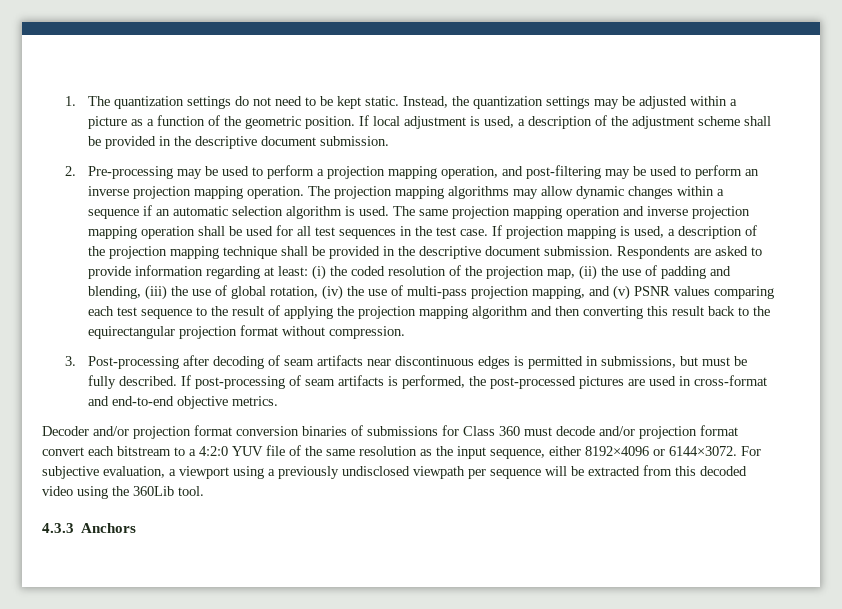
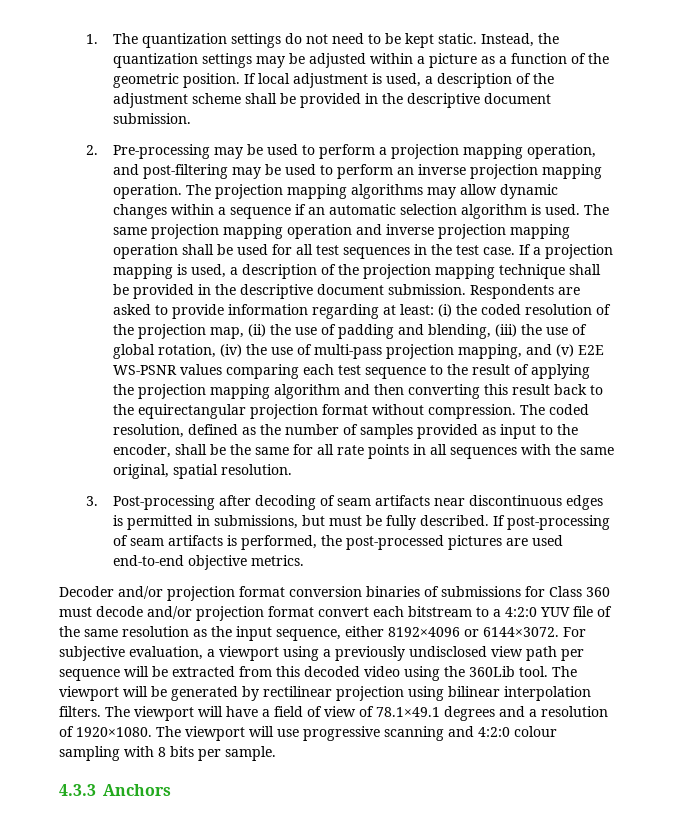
- If projection mapping is used, a description of the projection mapping technique shall be provided in the descriptive document submission.
+ If a projection mapping is used, a description of the projection mapping technique shall be provided in the descriptive document submission.
- (i) the coded resolution of the projection map, (ii) the use of padding and blending, (iii) the use of global rotation, (iv) the use of multi-pass projection mapping, and (v) PSNR values comparing each test sequence to the result of applying the projection mapping algorithm and then converting this result back to the equirectangular projection format without compression.
+ (i) the coded resolution of the projection map, (ii) the use of padding and blending, (iii) the use of global rotation, (iv) the use of multi-pass projection mapping, and (v) E2E WS-PSNR values comparing each test sequence to the result of applying the projection mapping algorithm and then converting this result back to the equirectangular projection format without compression. The coded resolution, defined as the number of samples provided as input to the encoder, shall be the same for all rate points in all sequences with the same original, spatial resolution.
- If post-processing of seam artifacts is performed, the post-processed pictures are used in cross-format and end-to-end objective metrics.
+ If post-processing of seam artifacts is performed, the post-processed pictures are used end-to-end objective metrics.
- For subjective evaluation, a viewport using a previously undisclosed viewpath per sequence will be extracted from this decoded video using the 360Lib tool.
+ For subjective evaluation, a viewport using a previously undisclosed view path per sequence will be extracted from this decoded video using the 360Lib tool. The viewport will be generated by rectilinear projection using bilinear interpolation filters. The viewport will have a field of view of 78.1×49.1 degrees and a resolution of 1920×1080. The viewport will use progressive scanning and 4:2:0 colour sampling with 8 bits per sample.

